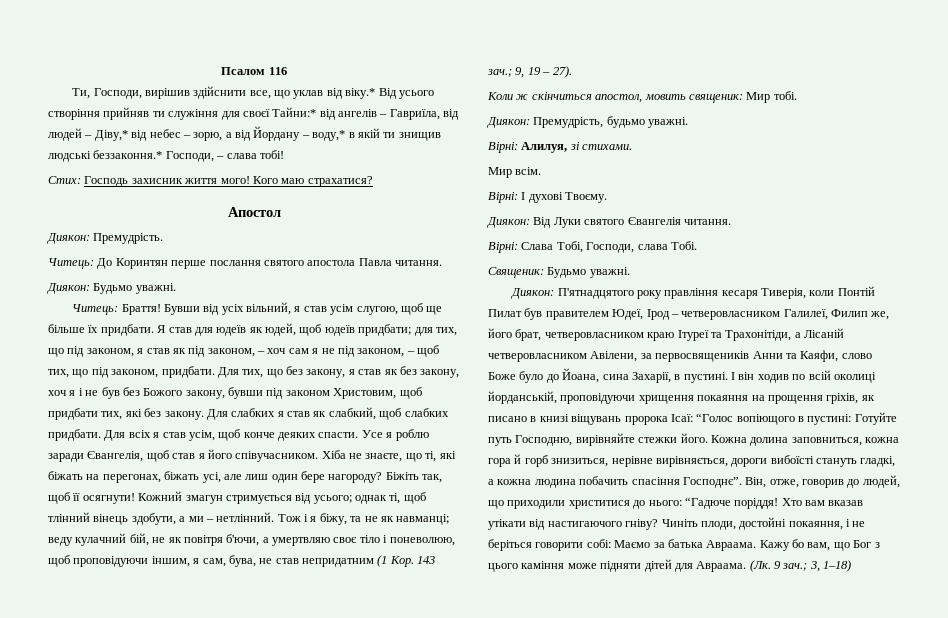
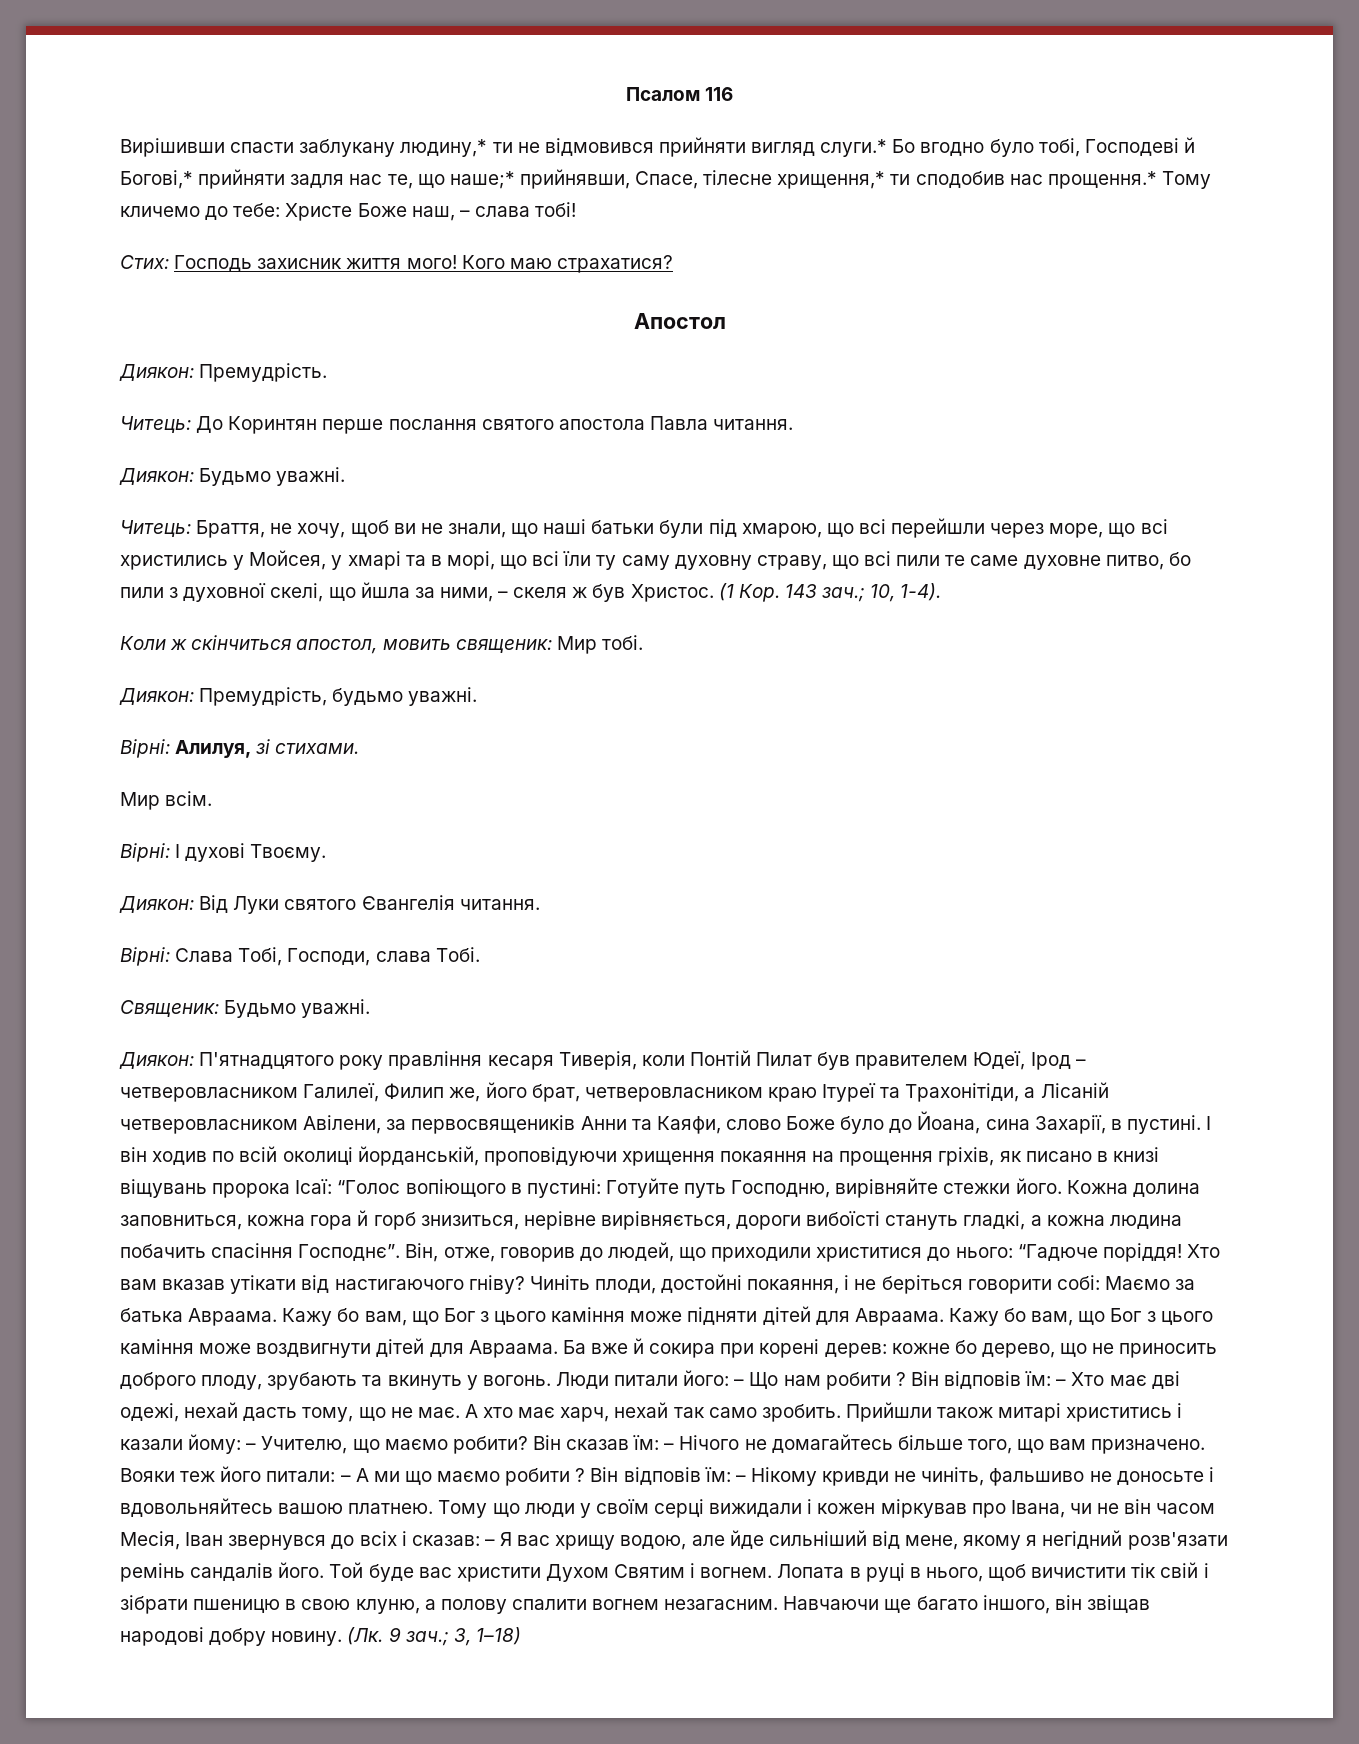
- Ти, Господи, вирішив здійснити все, що уклав від віку.* Від усього створіння прийняв ти служіння для своєї Тайни:* від ангелів – Гавриїла, від людей – Діву,* від небес – зорю, а від Йордану – воду,* в якій ти знищив людські беззаконня.* Господи, – слава тобі!
+ Вирішивши спасти заблукану людину,* ти не відмовився прийняти вигляд слуги.* Бо вгодно було тобі, Господеві й Богові,* прийняти задля нас те, що наше;* прийнявши, Спасе, тілесне хрищення,* ти сподобив нас прощення.* Тому кличемо до тебе: Христе Боже наш, – слава тобі!
- Читець: Браття! Бувши від усіх вільний, я став усім слугою, щоб ще більше їх придбати. Я став для юдеїв як юдей, щоб юдеїв придбати; для тих, що під законом, я став як під законом, – хоч сам я не під законом, – щоб тих, що під законом, придбати. Для тих, що без закону, я став як без закону, хоч я і не був без Божого закону, бувши під законом Христовим, щоб придбати тих, які без закону. Для слабких я став як слабкий, щоб слабких придбати. Для всіх я став усім, щоб конче деяких спасти. Усе я роблю заради Євангелія, щоб став я його співучасником. Хіба не знаєте, що ті, які біжать на перегонах, біжать усі, але лиш один бере нагороду? Біжіть так, щоб її осягнути! Кожний змагун стримується від усього; однак ті, щоб тлінний вінець здобути, а ми – нетлінний. Тож і я біжу, та не як навманці; веду кулачний бій, не як повітря б'ючи, а умертвляю своє тіло і поневолюю, щоб проповідуючи іншим, я сам, бува, не став непридатним (1 Кор. 143 зач.; 9, 19 – 27).
+ Читець: Браття, не хочу, щоб ви не знали, що наші батьки були під хмарою, що всі перейшли через море, що всі христились у Мойсея, у хмарі та в морі, що всі їли ту саму духовну страву, що всі пили те саме духовне питво, бо пили з духовної скелі, що йшла за ними, – скеля ж був Христос. (1 Кор. 143 зач.; 10, 1-4).
+ Кажу бо вам, що Бог з цього каміння може воздвигнути дітей для Авраама. Ба вже й сокира при корені дерев: кожне бо дерево, що не приносить доброго плоду, зрубають та вкинуть у вогонь. Люди питали його: – Що нам робити ? Він відповів їм: – Хто має дві одежі, нехай дасть тому, що не має. А хто має харч, нехай так само зробить. Прийшли також митарі христитись і казали йому: – Учителю, що маємо робити? Він сказав їм: – Нічого не домагайтесь більше того, що вам призначено. Вояки теж його питали: – А ми що маємо робити ? Він відповів їм: – Нікому кривди не чиніть, фальшиво не доносьте і вдовольняйтесь вашою платнею. Тому що люди у своїм серці вижидали і кожен міркував про Івана, чи не він часом Месія, Іван звернувся до всіх і сказав: – Я вас хрищу водою, але йде сильніший від мене, якому я негідний розв'язати ремінь сандалів його. Той буде вас христити Духом Святим і вогнем. Лопата в руці в нього, щоб вичистити тік свій і зібрати пшеницю в свою клуню, а полову спалити вогнем незагасним. Навчаючи ще багато іншого, він звіщав народові добру новину.

